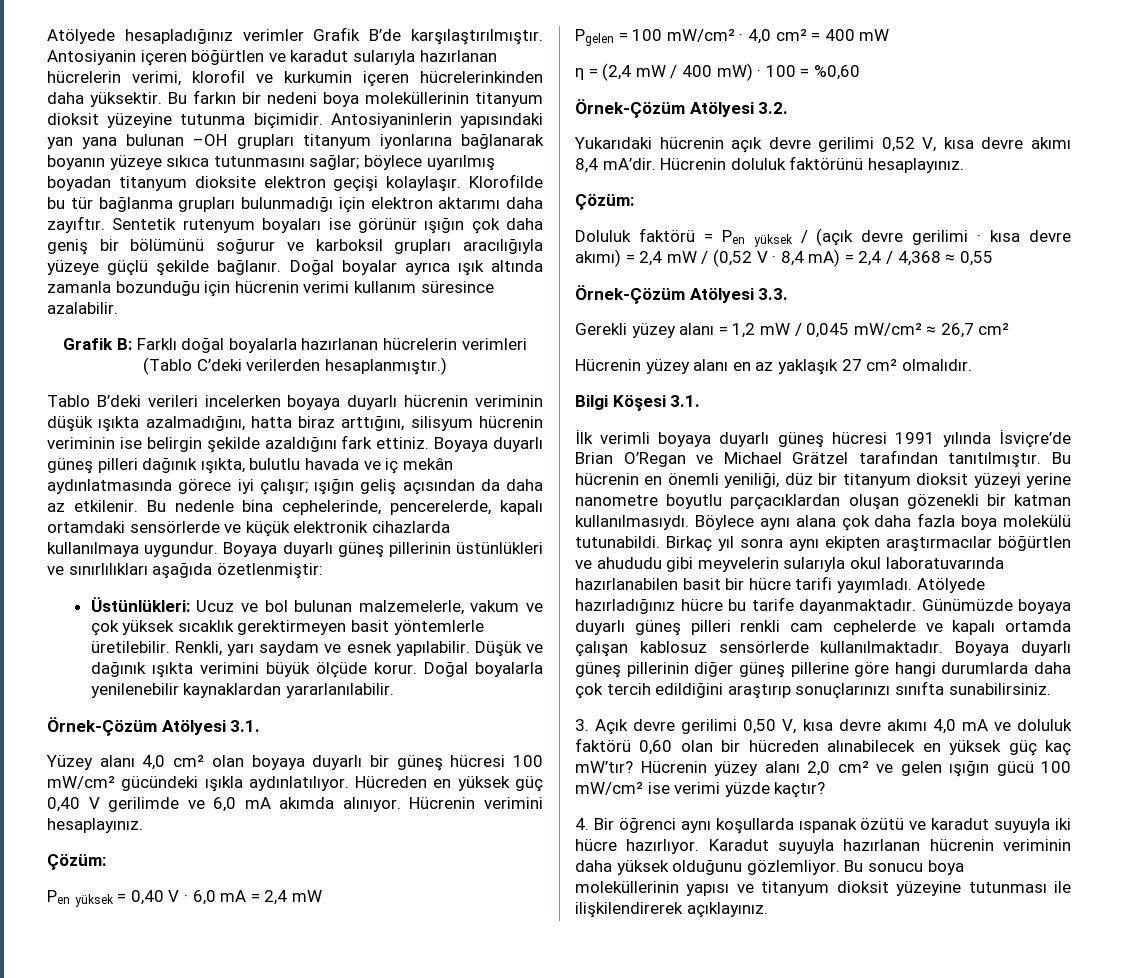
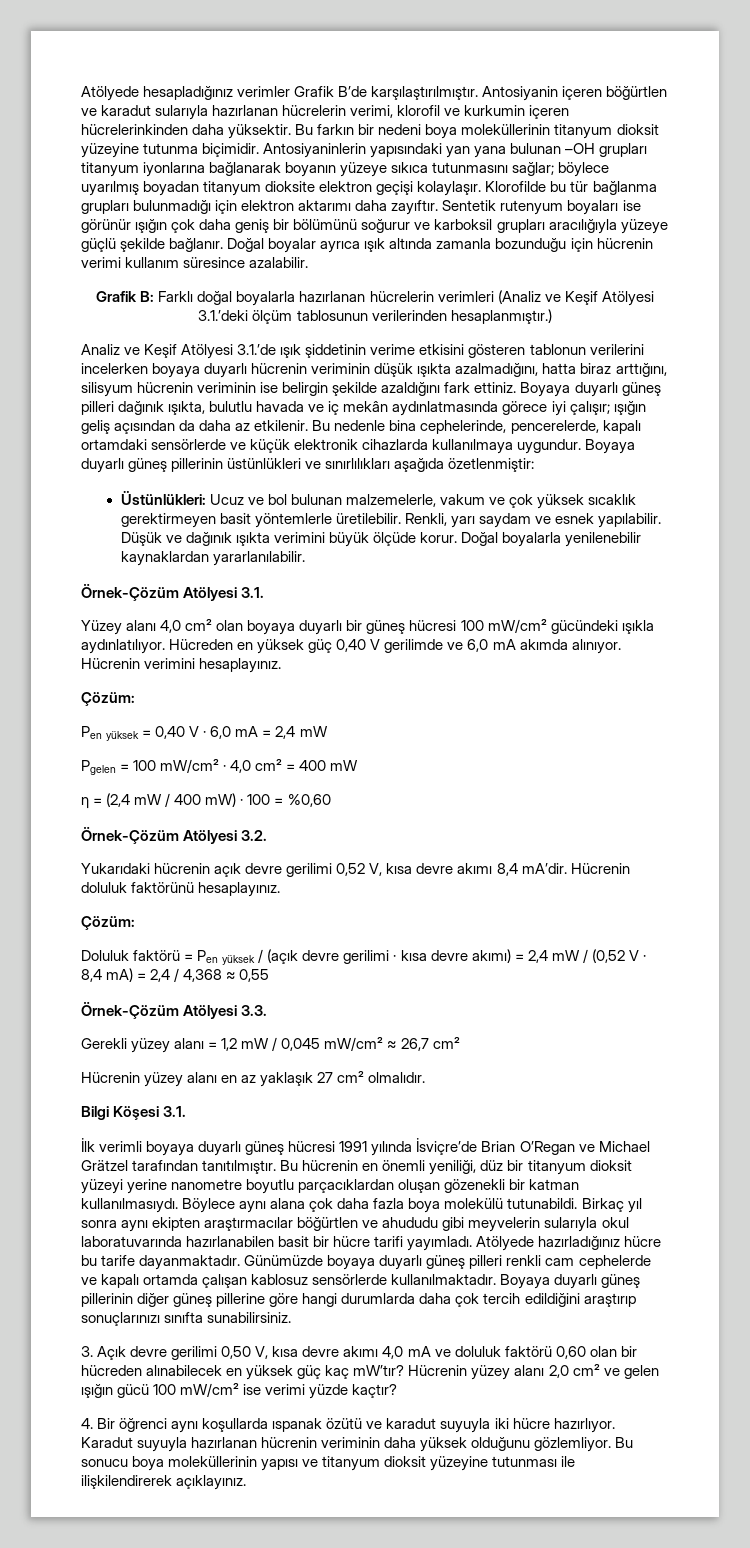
- Grafik B: Farklı doğal boyalarla hazırlanan hücrelerin verimleri (Tablo C’deki verilerden hesaplanmıştır.)
- Tablo B’deki verileri incelerken boyaya duyarlı hücrenin veriminin düşük ışıkta azalmadığını, hatta biraz arttığını, silisyum hücrenin veriminin ise belirgin şekilde azaldığını fark ettiniz.
+ Grafik B: Farklı doğal boyalarla hazırlanan hücrelerin verimleri (Analiz ve Keşif Atölyesi 3.1.’deki ölçüm tablosunun verilerinden hesaplanmıştır.)
+ Analiz ve Keşif Atölyesi 3.1.’de ışık şiddetinin verime etkisini gösteren tablonun verilerini incelerken boyaya duyarlı hücrenin veriminin düşük ışıkta azalmadığını, hatta biraz arttığını, silisyum hücrenin veriminin ise belirgin şekilde azaldığını fark ettiniz.

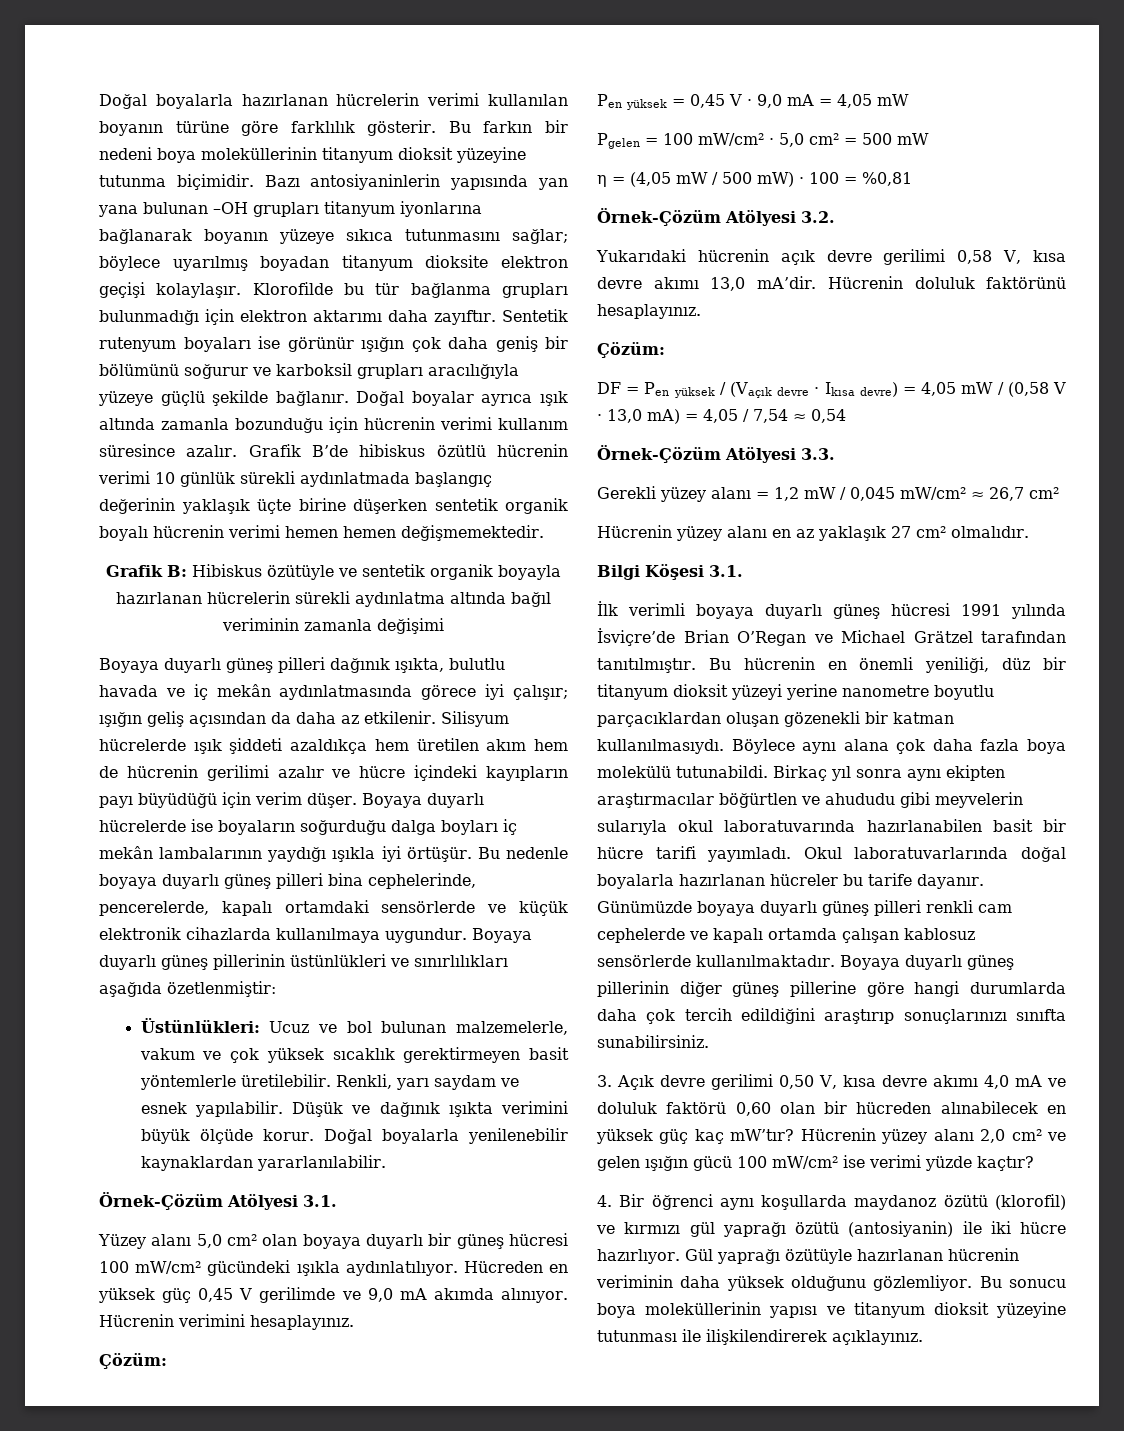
- Atölyede hesapladığınız verimler Grafik B’de karşılaştırılmıştır. Antosiyanin içeren böğürtlen ve karadut sularıyla hazırlanan hücrelerin verimi, klorofil ve kurkumin içeren hücrelerinkinden daha yüksektir.
+ Doğal boyalarla hazırlanan hücrelerin verimi kullanılan boyanın türüne göre farklılık gösterir.
- Antosiyaninlerin yapısındaki yan yana bulunan –OH grupları titanyum iyonlarına bağlanarak boyanın yüzeye sıkıca tutunmasını sağlar; böylece uyarılmış boyadan titanyum dioksite elektron geçişi kolaylaşır.
+ Bazı antosiyaninlerin yapısında yan yana bulunan –OH grupları titanyum iyonlarına bağlanarak boyanın yüzeye sıkıca tutunmasını sağlar; böylece uyarılmış boyadan titanyum dioksite elektron geçişi kolaylaşır.
- Doğal boyalar ayrıca ışık altında zamanla bozunduğu için hücrenin verimi kullanım süresince azalabilir.
- Grafik B: Farklı doğal boyalarla hazırlanan hücrelerin verimleri (Analiz ve Keşif Atölyesi 3.1.’deki ölçüm tablosunun verilerinden hesaplanmıştır.)
- Analiz ve Keşif Atölyesi 3.1.’de ışık şiddetinin verime etkisini gösteren tablonun verilerini incelerken boyaya duyarlı hücrenin veriminin düşük ışıkta azalmadığını, hatta biraz arttığını, silisyum hücrenin veriminin ise belirgin şekilde azaldığını fark ettiniz. Boyaya duyarlı güneş pilleri dağınık ışıkta, bulutlu havada ve iç mekân aydınlatmasında görece iyi çalışır; ışığın geliş açısından da daha az etkilenir.
+ Doğal boyalar ayrıca ışık altında zamanla bozunduğu için hücrenin verimi kullanım süresince azalır. Grafik B’de hibiskus özütlü hücrenin verimi 10 günlük sürekli aydınlatmada başlangıç değerinin yaklaşık üçte birine düşerken sentetik organik boyalı hücrenin verimi hemen hemen değişmemektedir.
+ Grafik B: Hibiskus özütüyle ve sentetik organik boyayla hazırlanan hücrelerin sürekli aydınlatma altında bağıl veriminin zamanla değişimi
+ Boyaya duyarlı güneş pilleri dağınık ışıkta, bulutlu havada ve iç mekân aydınlatmasında görece iyi çalışır; ışığın geliş açısından da daha az etkilenir.
- Bu nedenle bina cephelerinde, pencerelerde, kapalı ortamdaki sensörlerde ve küçük elektronik cihazlarda kullanılmaya uygundur.
+ Silisyum hücrelerde ışık şiddeti azaldıkça hem üretilen akım hem de hücrenin gerilimi azalır ve hücre içindeki kayıpların payı büyüdüğü için verim düşer. Boyaya duyarlı hücrelerde ise boyaların soğurduğu dalga boyları iç mekân lambalarının yaydığı ışıkla iyi örtüşür. Bu nedenle boyaya duyarlı güneş pilleri bina cephelerinde, pencerelerde, kapalı ortamdaki sensörlerde ve küçük elektronik cihazlarda kullanılmaya uygundur.
- Yüzey alanı 4,0 cm² olan boyaya duyarlı bir güneş hücresi 100 mW/cm² gücündeki ışıkla aydınlatılıyor.
+ Yüzey alanı 5,0 cm² olan boyaya duyarlı bir güneş hücresi 100 mW/cm² gücündeki ışıkla aydınlatılıyor.
- Hücreden en yüksek güç 0,40 V gerilimde ve 6,0 mA akımda alınıyor.
+ Hücreden en yüksek güç 0,45 V gerilimde ve 9,0 mA akımda alınıyor.
- Pen yüksek = 0,40 V · 6,0 mA = 2,4 mW
+ Pen yüksek = 0,45 V · 9,0 mA = 4,05 mW
- Pgelen = 100 mW/cm² · 4,0 cm² = 400 mW
+ Pgelen = 100 mW/cm² · 5,0 cm² = 500 mW
- η = (2,4 mW / 400 mW) · 100 = %0,60
+ η = (4,05 mW / 500 mW) · 100 = %0,81
- Yukarıdaki hücrenin açık devre gerilimi 0,52 V, kısa devre akımı 8,4 mA’dir.
+ Yukarıdaki hücrenin açık devre gerilimi 0,58 V, kısa devre akımı 13,0 mA’dir.
- Doluluk faktörü = Pen yüksek / (açık devre gerilimi · kısa devre akımı) = 2,4 mW / (0,52 V · 8,4 mA) = 2,4 / 4,368 ≈ 0,55
+ DF = Pen yüksek / (Vaçık devre · Ikısa devre) = 4,05 mW / (0,58 V · 13,0 mA) = 4,05 / 7,54 ≈ 0,54
- Atölyede hazırladığınız hücre bu tarife dayanmaktadır.
+ Okul laboratuvarlarında doğal boyalarla hazırlanan hücreler bu tarife dayanır.
- 4. Bir öğrenci aynı koşullarda ıspanak özütü ve karadut suyuyla iki hücre hazırlıyor. Karadut suyuyla hazırlanan hücrenin veriminin daha yüksek olduğunu gözlemliyor.
+ 4. Bir öğrenci aynı koşullarda maydanoz özütü (klorofil) ve kırmızı gül yaprağı özütü (antosiyanin) ile iki hücre hazırlıyor. Gül yaprağı özütüyle hazırlanan hücrenin veriminin daha yüksek olduğunu gözlemliyor.

